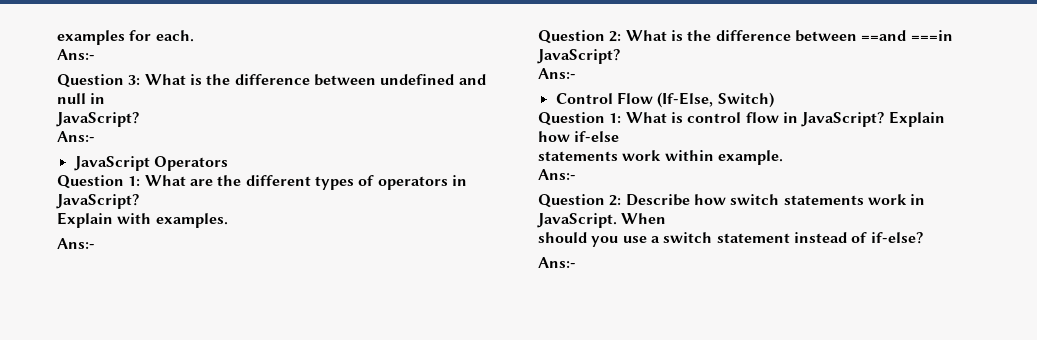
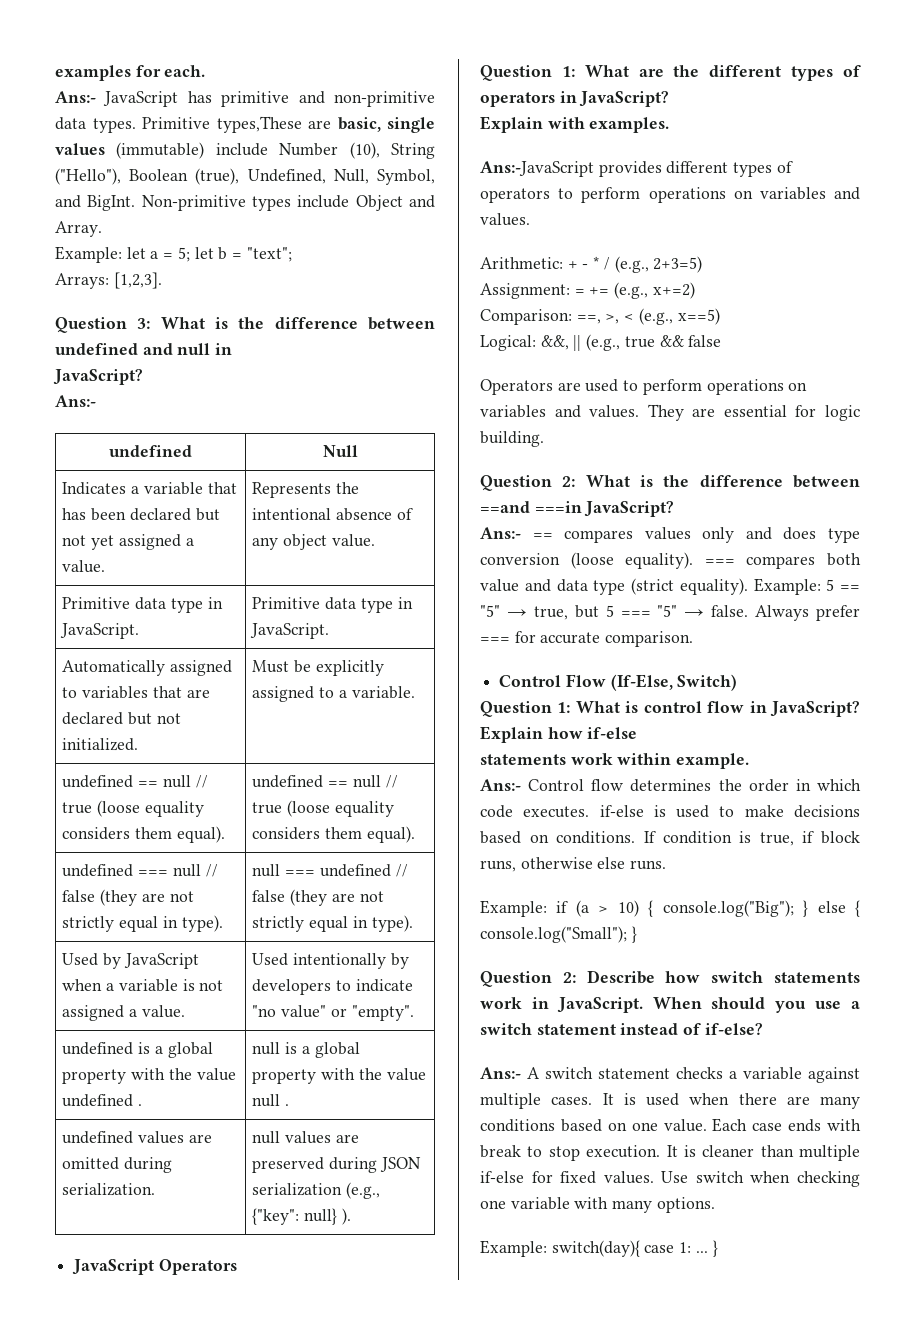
  examples for each.
- Ans:-
+ Ans:- JavaScript has primitive and non-primitive data types. Primitive types,These are basic, single values (immutable) include Number (10), String ("Hello"), Boolean (true), Undefined, Null, Symbol, and BigInt. Non-primitive types include Object and Array.
+ Example: let a = 5; let b = "text";
+ Arrays: [1,2,3].
+ undefined | Null
+ Indicates a variable that has been declared but not yet assigned a value. | Represents the intentional absence of any object value.
+ Primitive data type in JavaScript. | Primitive data type in JavaScript.
+ Automatically assigned to variables that are declared but not initialized. | Must be explicitly assigned to a variable.
+ undefined == null // true (loose equality considers them equal). | undefined == null // true (loose equality considers them equal).
+ undefined === null // false (they are not strictly equal in type). | null === undefined // false (they are not strictly equal in type).
+ Used by JavaScript when a variable is not assigned a value. | Used intentionally by developers to indicate "no value" or "empty".
+ undefined is a global property with the value undefined . | null is a global property with the value null .
+ undefined values are omitted during serialization. | null values are preserved during JSON serialization (e.g., {"key": null} ).
  Explain with examples.
- Ans:-
+ Ans:-JavaScript provides different types of operators to perform operations on variables and values.
+ Arithmetic: + - * / (e.g., 2+3=5)
+ Assignment: = += (e.g., x+=2)
+ Comparison: ==, >, < (e.g., x==5)
+ Logical: &&, || (e.g., true && false
+ Operators are used to perform operations on variables and values. They are essential for logic building.
  Question 2: What is the difference between ==and ===in JavaScript?
- Ans:-
+ Ans:- == compares values only and does type conversion (loose equality). === compares both value and data type (strict equality). Example: 5 == "5" → true, but 5 === "5" → false. Always prefer === for accurate comparison.
  statements work within example.
- Ans:-
+ Ans:- Control flow determines the order in which code executes. if-else is used to make decisions based on conditions. If condition is true, if block runs, otherwise else runs.
+ Example: if (a > 10) { console.log("Big"); } else { console.log("Small"); }
- When
- should you use a switch statement instead of if-else?
- Ans:-
+ When should you use a switch statement instead of if-else?
+ Ans:- A switch statement checks a variable against multiple cases. It is used when there are many conditions based on one value. Each case ends with break to stop execution. It is cleaner than multiple if-else for fixed values. Use switch when checking one variable with many options.
+ Example: switch(day){ case 1: ... }

